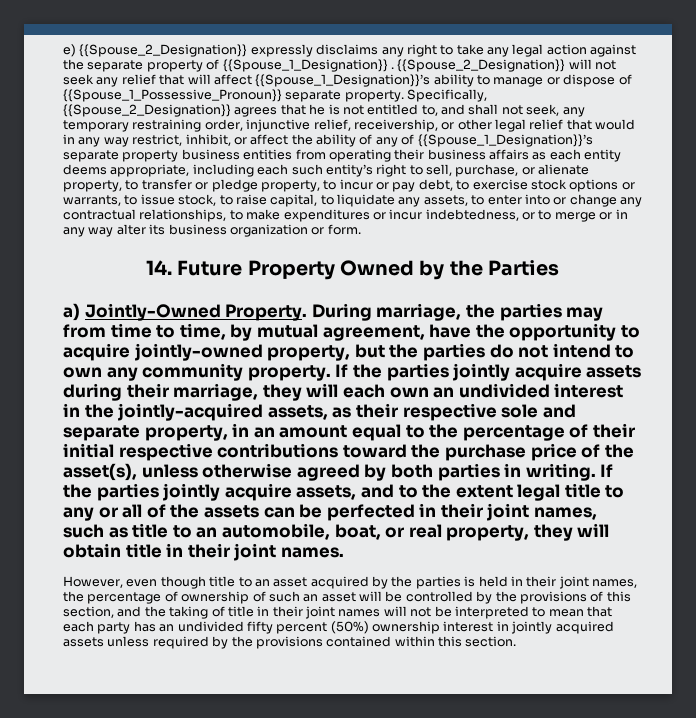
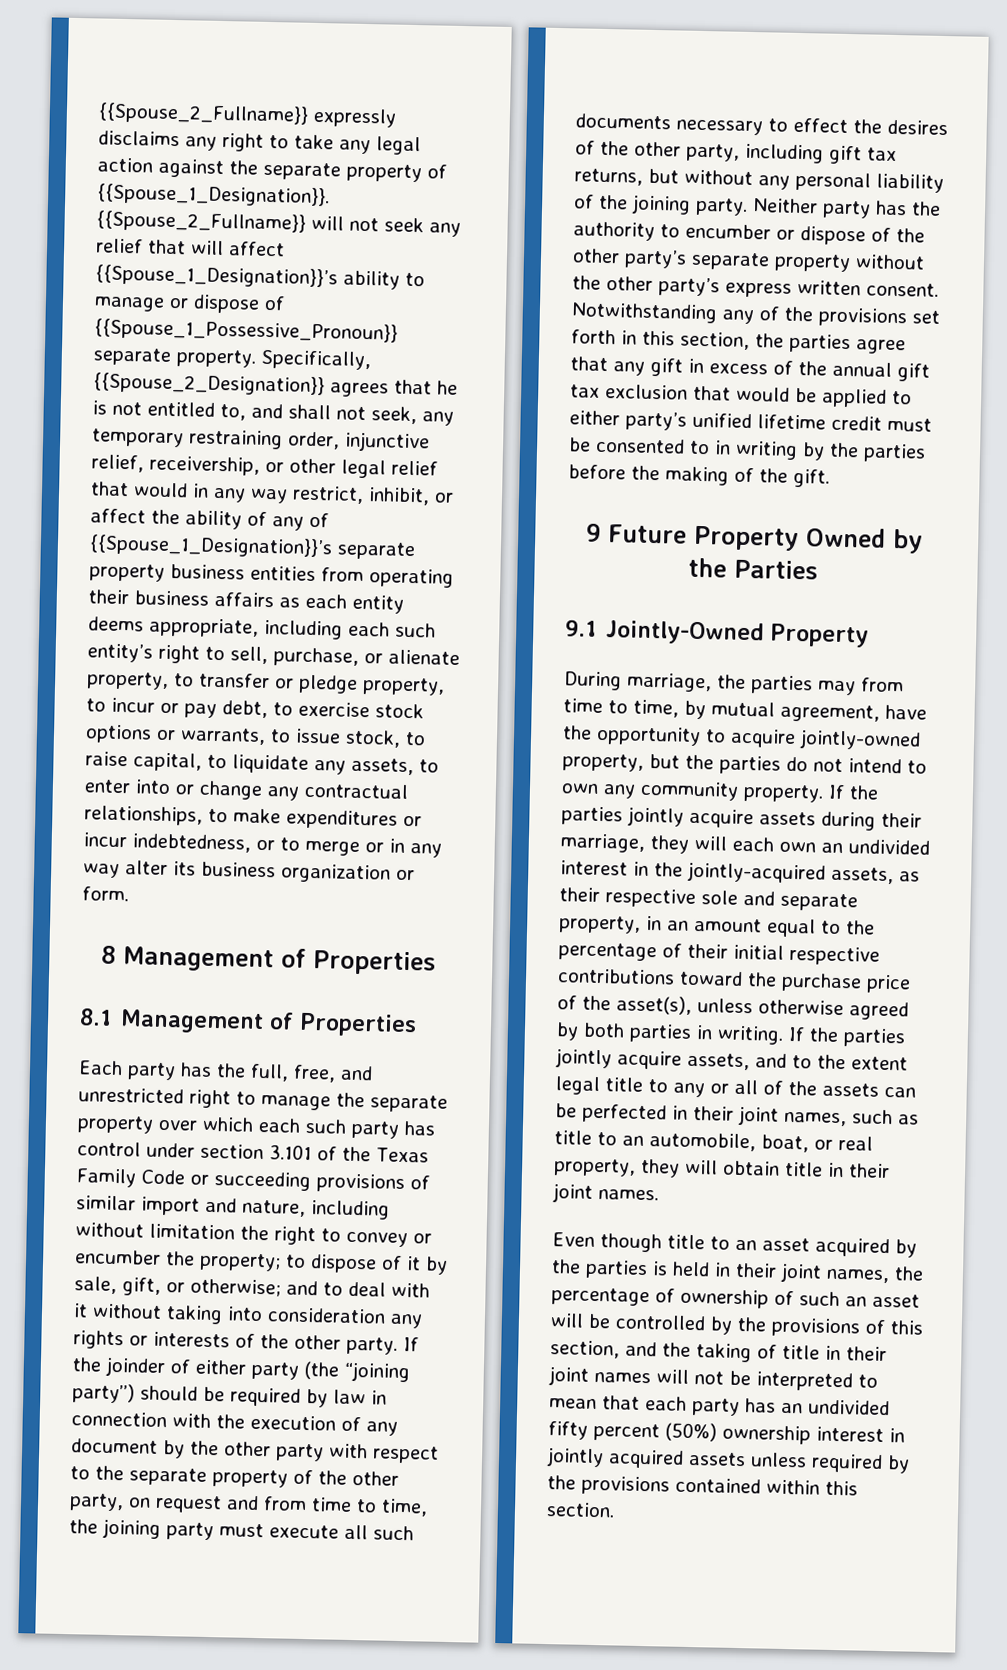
- e) {{Spouse_2_Designation}} expressly disclaims any right to take any legal action against the separate property of {{Spouse_1_Designation}} . {{Spouse_2_Designation}} will not seek any relief that will affect {{Spouse_1_Designation}}’s ability to manage or dispose of {{Spouse_1_Possessive_Pronoun}} separate property.
+ {{Spouse_2_Fullname}} expressly disclaims any right to take any legal action against the separate property of {{Spouse_1_Designation}}. {{Spouse_2_Fullname}} will not seek any relief that will affect {{Spouse_1_Designation}}’s ability to manage or dispose of {{Spouse_1_Possessive_Pronoun}} separate property.
- 14. Future Property Owned by the Parties
+ 8 Management of Properties
+ 8.1 Management of Properties
+ Each party has the full, free, and unrestricted right to manage the separate property over which each such party has control under section 3.101 of the Texas Family Code or succeeding provisions of similar import and nature, including without limitation the right to convey or encumber the property; to dispose of it by sale, gift, or otherwise; and to deal with it without taking into consideration any rights or interests of the other party. If the joinder of either party (the “joining party”) should be required by law in connection with the execution of any document by the other party with respect to the separate property of the other party, on request and from time to time, the joining party must execute all such documents necessary to effect the desires of the other party, including gift tax returns, but without any personal liability of the joining party. Neither party has the authority to encumber or dispose of the other party’s separate property without the other party’s express written consent. Notwithstanding any of the provisions set forth in this section, the parties agree that any gift in excess of the annual gift tax exclusion that would be applied to either party’s unified lifetime credit must be consented to in writing by the parties before the making of the gift.
+ 9 Future Property Owned by the Parties
- a) Jointly-Owned Property. During marriage, the parties may from time to time, by mutual agreement, have the opportunity to acquire jointly-owned property, but the parties do not intend to own any community property.
+ 9.1 Jointly-Owned Property
+ During marriage, the parties may from time to time, by mutual agreement, have the opportunity to acquire jointly-owned property, but the parties do not intend to own any community property.
- However, even though title to an asset acquired by the parties is held in their joint names, the percentage of ownership of such an asset will be controlled by the provisions of this section, and the taking of title in their joint names will not be interpreted to mean that each party has an undivided fifty percent (50%) ownership interest in jointly acquired assets unless required by the provisions contained within this section.
+ Even though title to an asset acquired by the parties is held in their joint names, the percentage of ownership of such an asset will be controlled by the provisions of this section, and the taking of title in their joint names will not be interpreted to mean that each party has an undivided fifty percent (50%) ownership interest in jointly acquired assets unless required by the provisions contained within this section.

